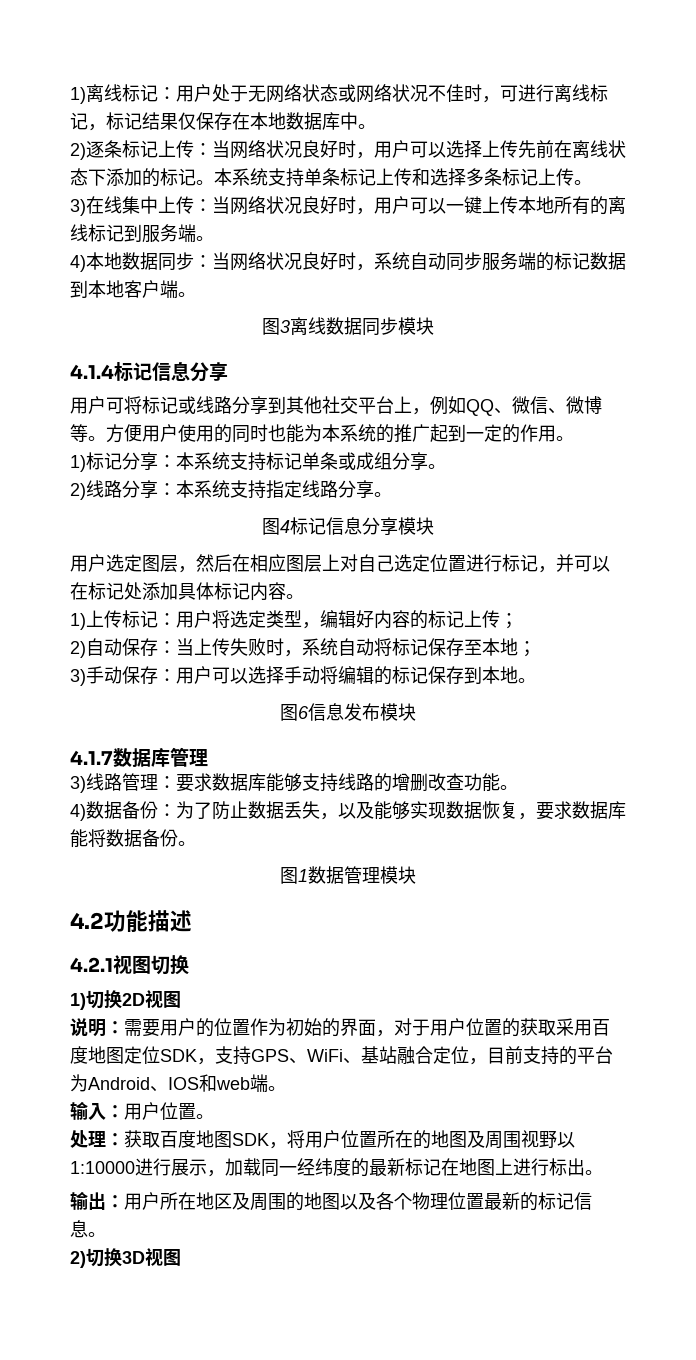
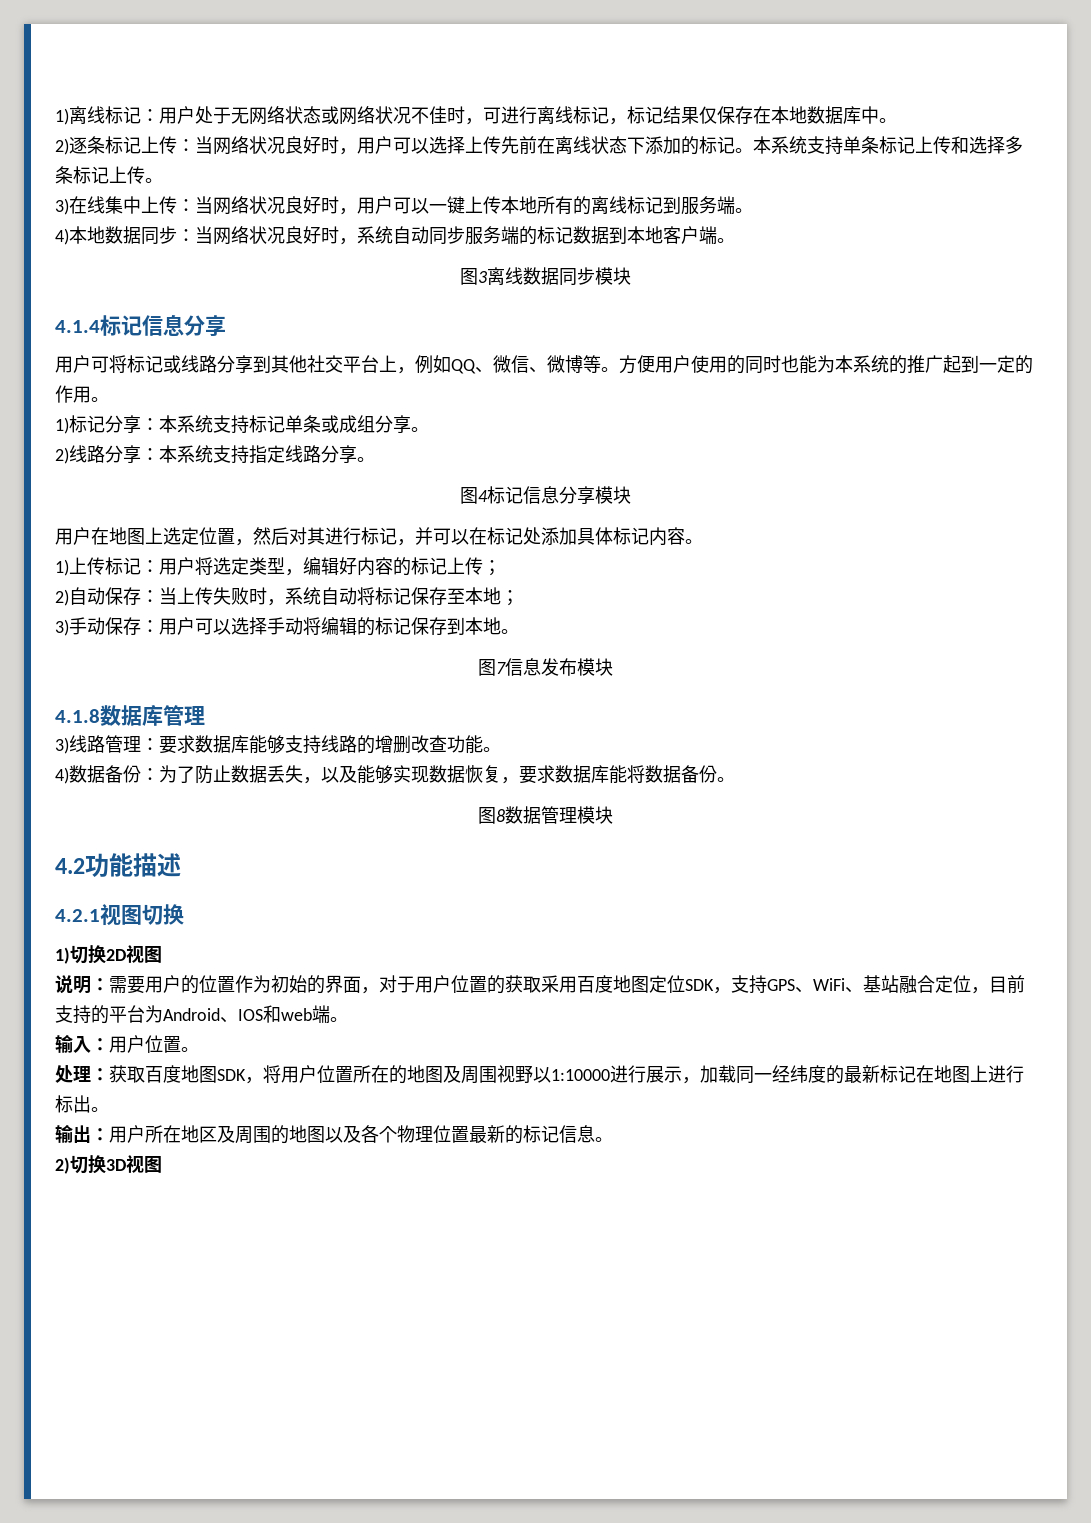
- 用户选定图层，然后在相应图层上对自己选定位置进行标记，并可以在标记处添加具体标记内容。
+ 用户在地图上选定位置，然后对其进行标记，并可以在标记处添加具体标记内容。
- 图6信息发布模块
+ 图7信息发布模块
- 4.1.7数据库管理
+ 4.1.8数据库管理
- 图1数据管理模块
+ 图8数据管理模块

